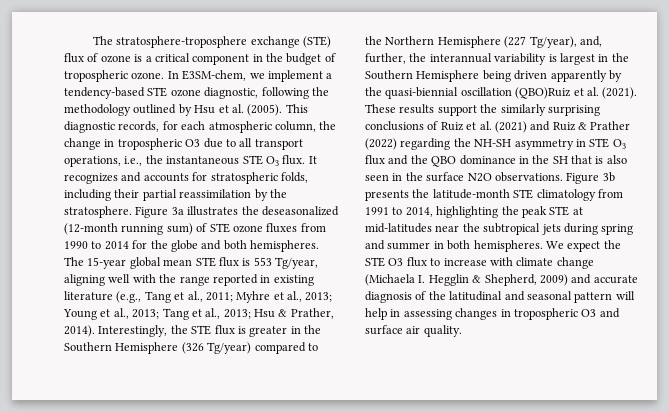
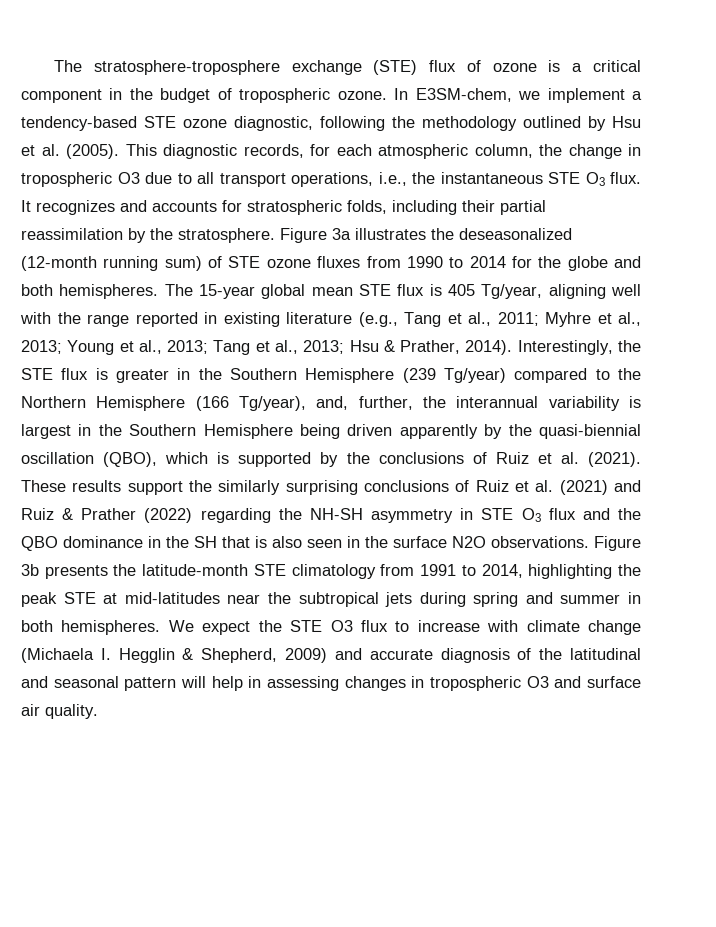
- The 15-year global mean STE flux is 553 Tg/year, aligning well with the range reported in existing literature (e.g., Tang et al., 2011; Myhre et al., 2013; Young et al., 2013; Tang et al., 2013; Hsu & Prather, 2014).
+ The 15-year global mean STE flux is 405 Tg/year, aligning well with the range reported in existing literature (e.g., Tang et al., 2011; Myhre et al., 2013; Young et al., 2013; Tang et al., 2013; Hsu & Prather, 2014).
- Interestingly, the STE flux is greater in the Southern Hemisphere (326 Tg/year) compared to the Northern Hemisphere (227 Tg/year), and, further, the interannual variability is largest in the Southern Hemisphere being driven apparently by the quasi-biennial oscillation (QBO)Ruiz et al. (2021).
+ Interestingly, the STE flux is greater in the Southern Hemisphere (239 Tg/year) compared to the Northern Hemisphere (166 Tg/year), and, further, the interannual variability is largest in the Southern Hemisphere being driven apparently by the quasi-biennial oscillation (QBO), which is supported by the conclusions of Ruiz et al. (2021).

